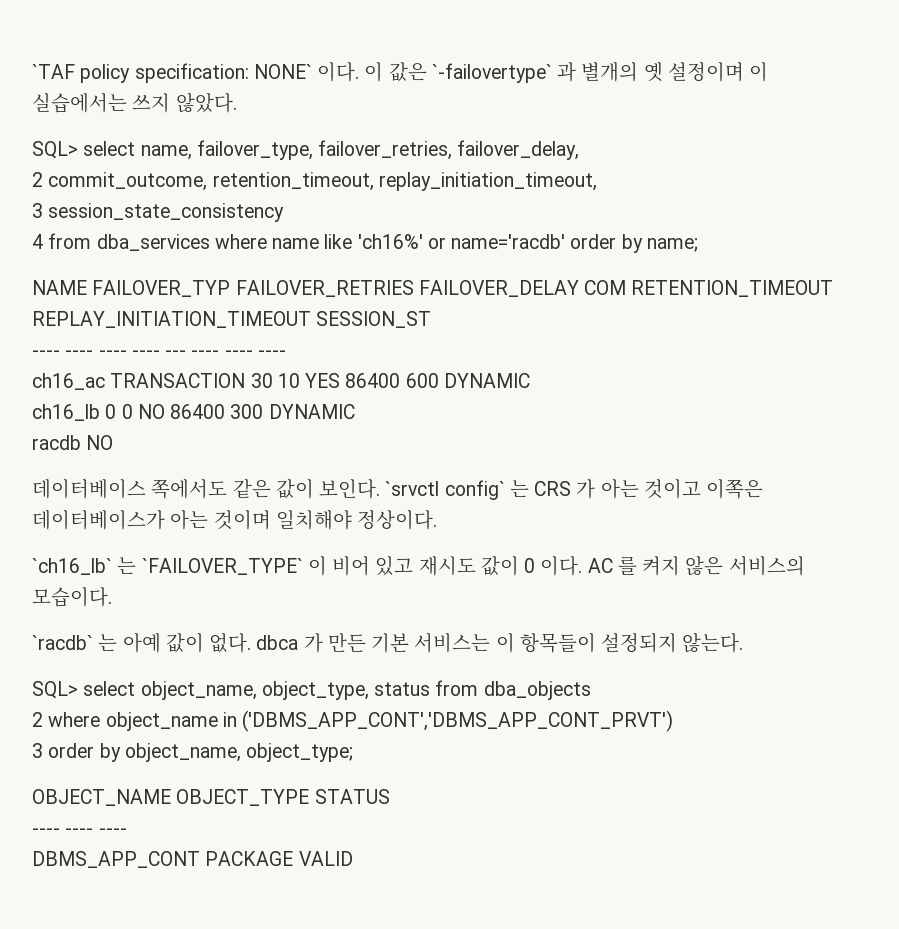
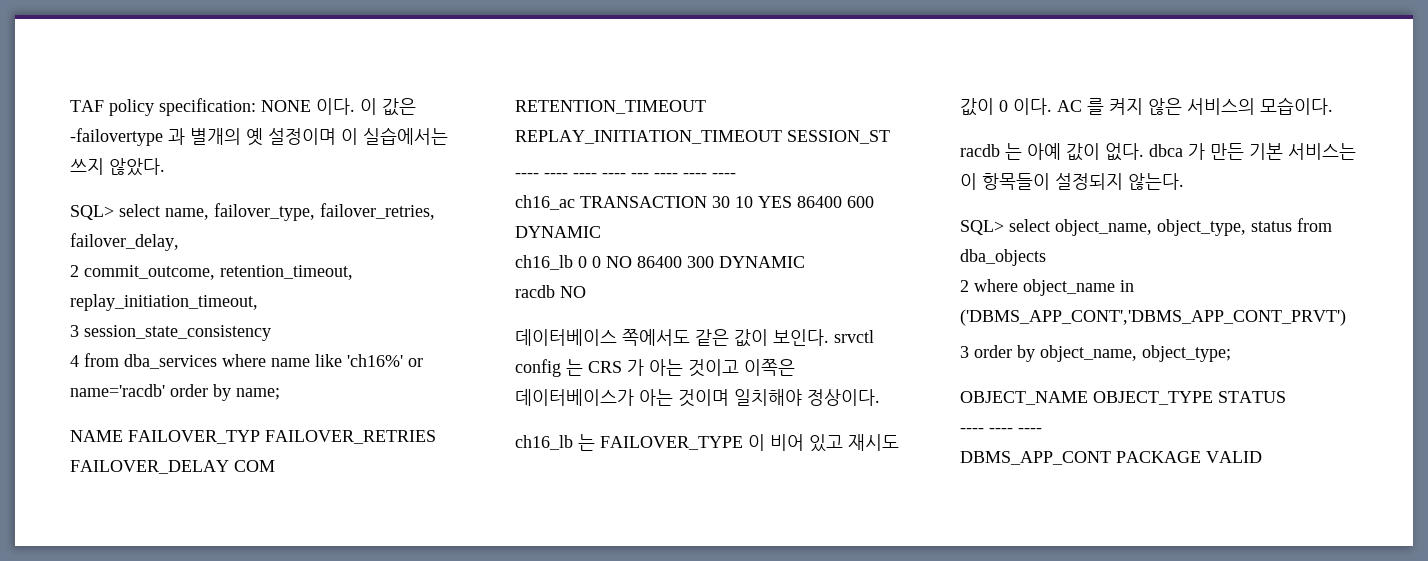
- `TAF policy specification: NONE` 이다.
+ TAF policy specification: NONE 이다.
- 이 값은 `-failovertype` 과 별개의 옛 설정이며 이 실습에서는 쓰지 않았다.
+ 이 값은 -failovertype 과 별개의 옛 설정이며 이 실습에서는 쓰지 않았다.
- 데이터베이스 쪽에서도 같은 값이 보인다. `srvctl config` 는 CRS 가 아는 것이고 이쪽은 데이터베이스가 아는 것이며 일치해야 정상이다.
+ 데이터베이스 쪽에서도 같은 값이 보인다. srvctl config 는 CRS 가 아는 것이고 이쪽은 데이터베이스가 아는 것이며 일치해야 정상이다.
- `ch16_lb` 는 `FAILOVER_TYPE` 이 비어 있고 재시도 값이 0 이다.
+ ch16_lb 는 FAILOVER_TYPE 이 비어 있고 재시도 값이 0 이다.
- `racdb` 는 아예 값이 없다. dbca 가 만든 기본 서비스는 이 항목들이 설정되지 않는다.
+ racdb 는 아예 값이 없다. dbca 가 만든 기본 서비스는 이 항목들이 설정되지 않는다.

